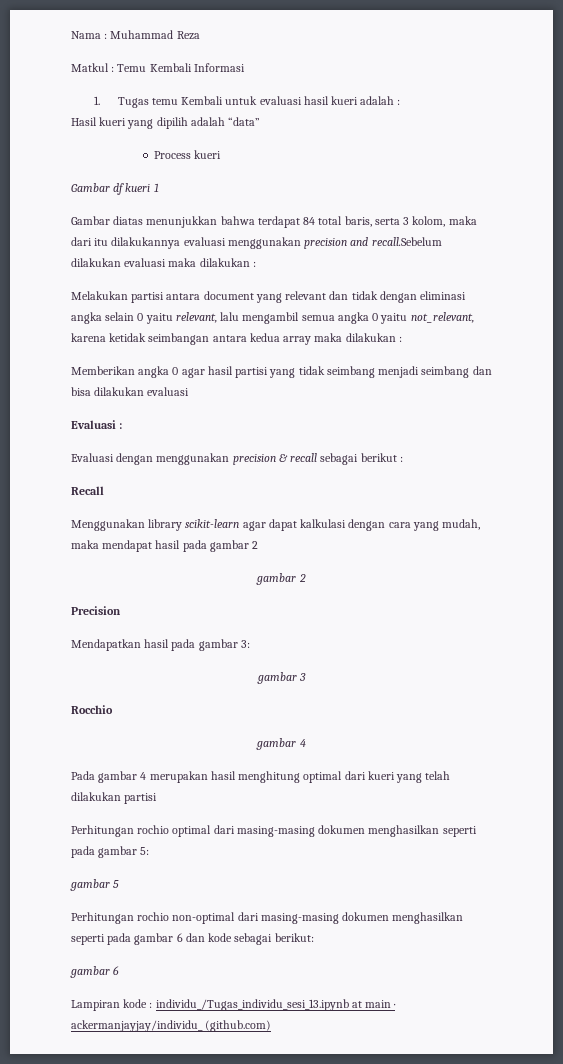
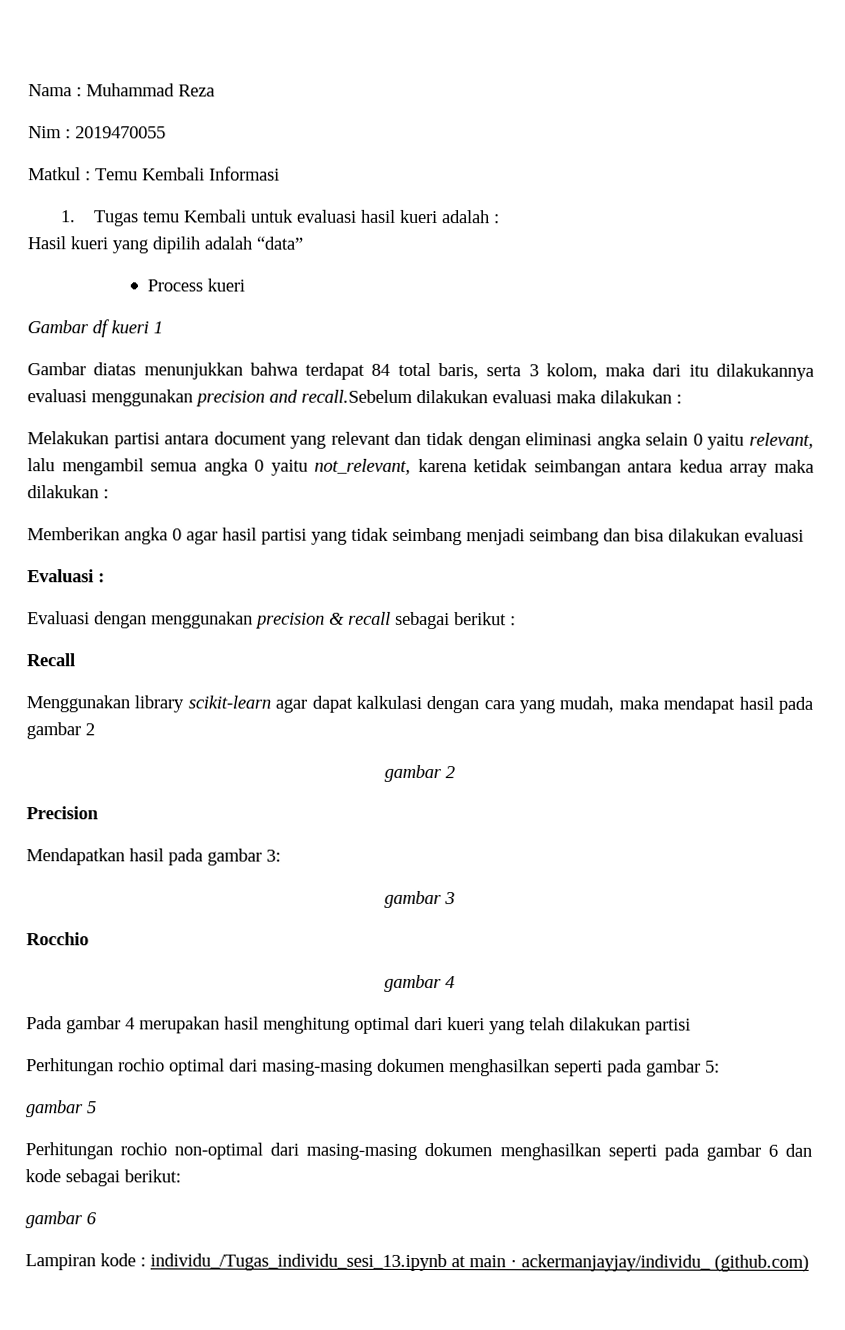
+ Nim : 2019470055

